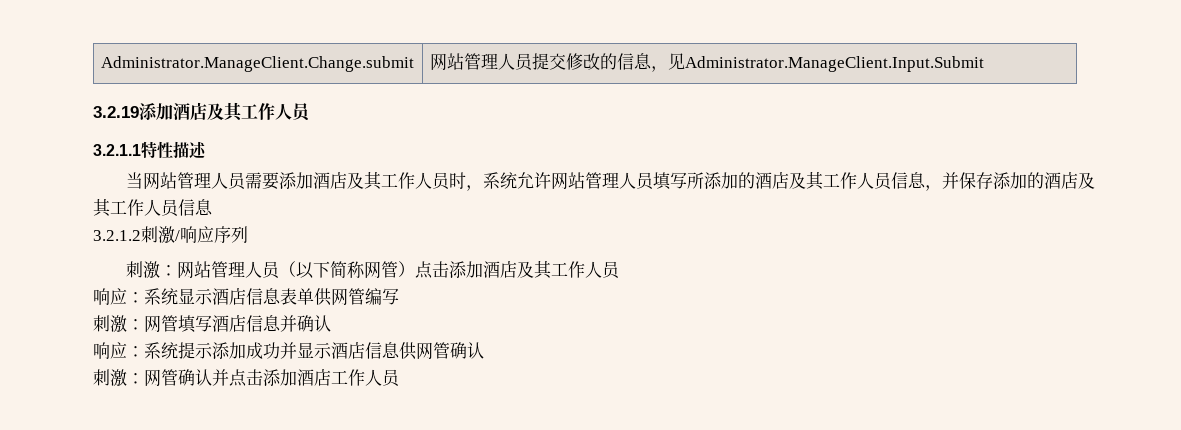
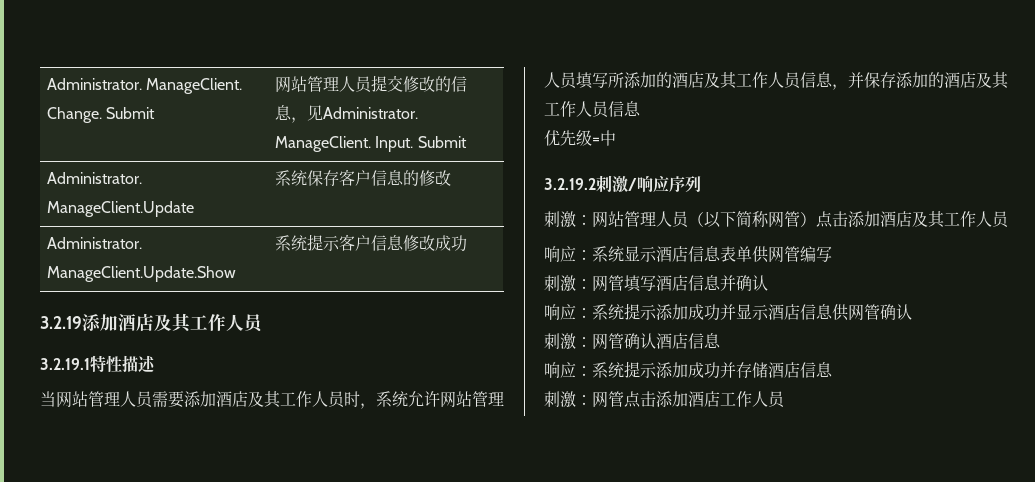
- Administrator.ManageClient.Change.submit | 网站管理人员提交修改的信息，见Administrator.ManageClient.Input.Submit
+ Administrator. ManageClient. Change. Submit | 网站管理人员提交修改的信息，见Administrator. ManageClient. Input. Submit
+ Administrator. ManageClient.Update | 系统保存客户信息的修改
+ Administrator. ManageClient.Update.Show | 系统提示客户信息修改成功
- 3.2.1.1特性描述
+ 3.2.19.1特性描述
- 3.2.1.2刺激/响应序列
+ 优先级=中
+ 3.2.19.2刺激/响应序列
- 刺激：网管确认并点击添加酒店工作人员
+ 刺激：网管确认酒店信息
+ 响应：系统提示添加成功并存储酒店信息
+ 刺激：网管点击添加酒店工作人员

